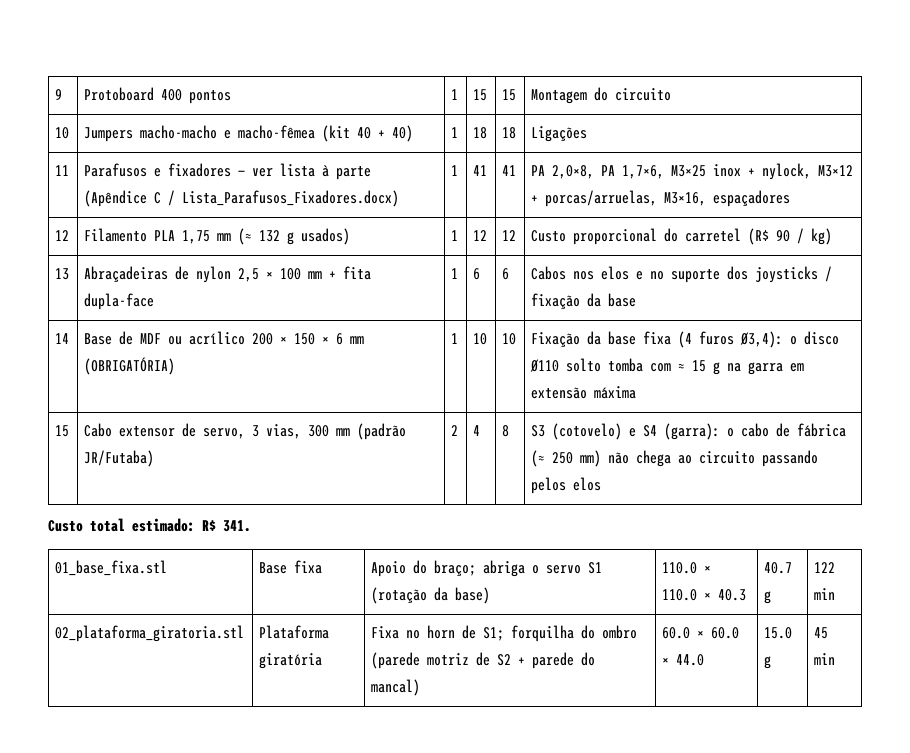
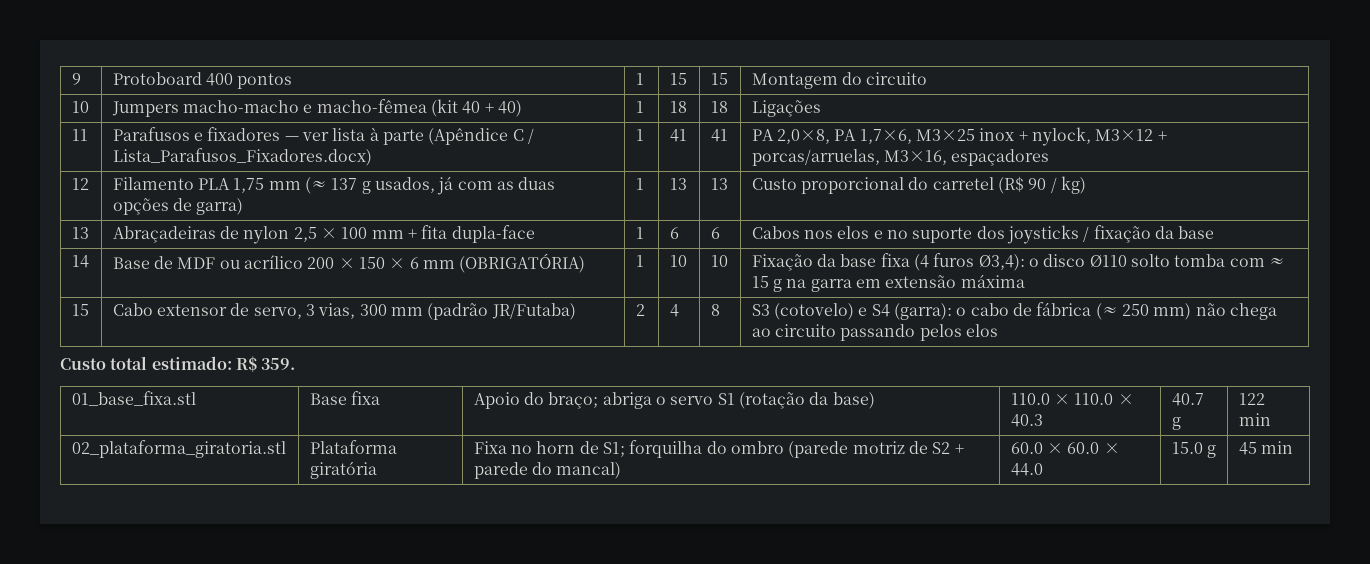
- 12 | Filamento PLA 1,75 mm (≈ 132 g usados) | 1 | 12 | 12 | Custo proporcional do carretel (R$ 90 / kg)
+ 12 | Filamento PLA 1,75 mm (≈ 137 g usados, já com as duas opções de garra) | 1 | 13 | 13 | Custo proporcional do carretel (R$ 90 / kg)
- Custo total estimado: R$ 341.
+ Custo total estimado: R$ 359.

